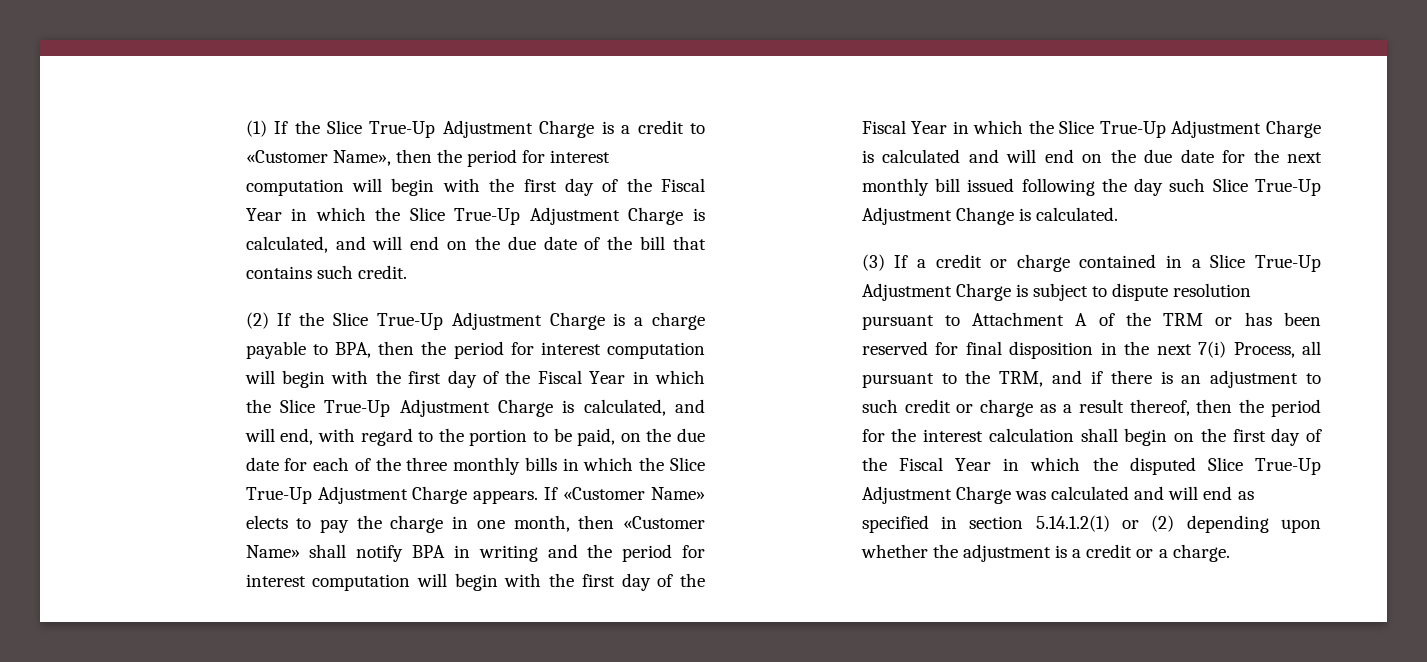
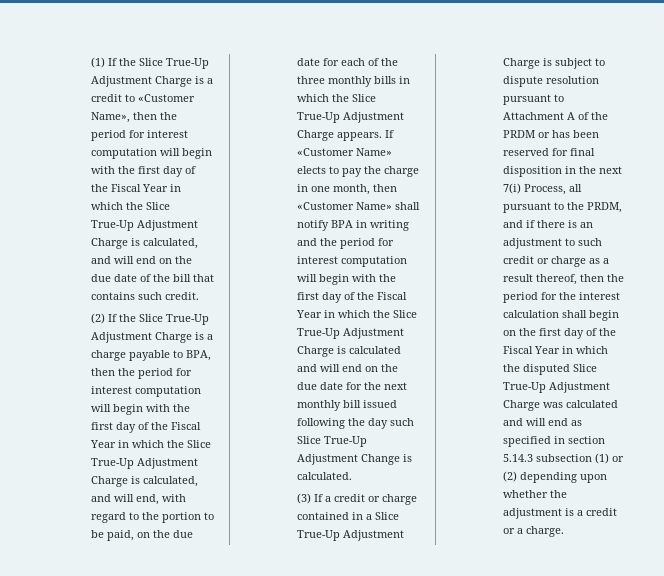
- (3) If a credit or charge contained in a Slice True-Up Adjustment Charge is subject to dispute resolution pursuant to Attachment A of the TRM or has been reserved for final disposition in the next 7(i) Process, all pursuant to the TRM, and if there is an adjustment to such credit or charge as a result thereof, then the period for the interest calculation shall begin on the first day of the Fiscal Year in which the disputed Slice True-Up Adjustment Charge was calculated and will end as specified in section 5.14.1.2(1) or (2) depending upon whether the adjustment is a credit or a charge.
+ (3) If a credit or charge contained in a Slice True-Up Adjustment Charge is subject to dispute resolution pursuant to Attachment A of the PRDM or has been reserved for final disposition in the next 7(i) Process, all pursuant to the PRDM, and if there is an adjustment to such credit or charge as a result thereof, then the period for the interest calculation shall begin on the first day of the Fiscal Year in which the disputed Slice True-Up Adjustment Charge was calculated and will end as specified in section 5.14.3 subsection (1) or (2) depending upon whether the adjustment is a credit or a charge.

